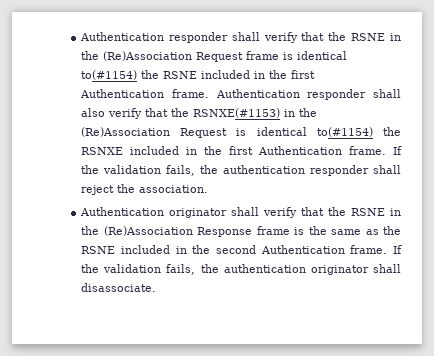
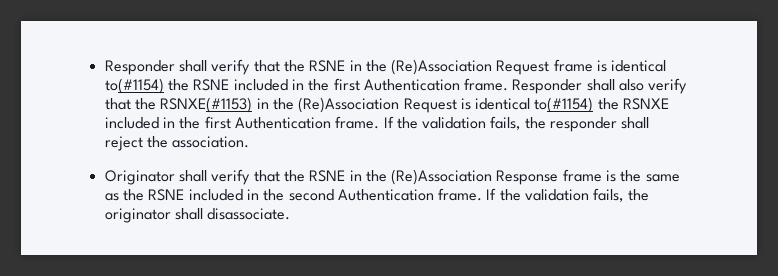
- Authentication responder shall verify that the RSNE in the (Re)Association Request frame is identical to(#1154) the RSNE included in the first Authentication frame.
+ Responder shall verify that the RSNE in the (Re)Association Request frame is identical to(#1154) the RSNE included in the first Authentication frame.
- Authentication responder shall also verify that the RSNXE(#1153) in the (Re)Association Request is identical to(#1154) the RSNXE included in the first Authentication frame.
+ Responder shall also verify that the RSNXE(#1153) in the (Re)Association Request is identical to(#1154) the RSNXE included in the first Authentication frame.
- If the validation fails, the authentication responder shall reject the association.
+ If the validation fails, the responder shall reject the association.
- Authentication originator shall verify that the RSNE in the (Re)Association Response frame is the same as the RSNE included in the second Authentication frame.
+ Originator shall verify that the RSNE in the (Re)Association Response frame is the same as the RSNE included in the second Authentication frame.
- If the validation fails, the authentication originator shall disassociate.
+ If the validation fails, the originator shall disassociate.

